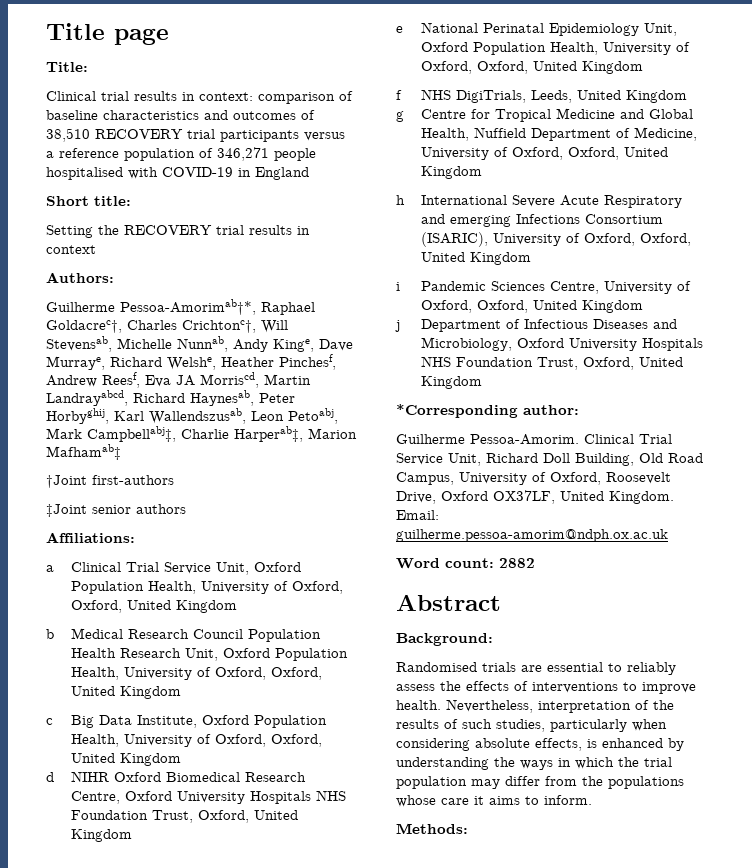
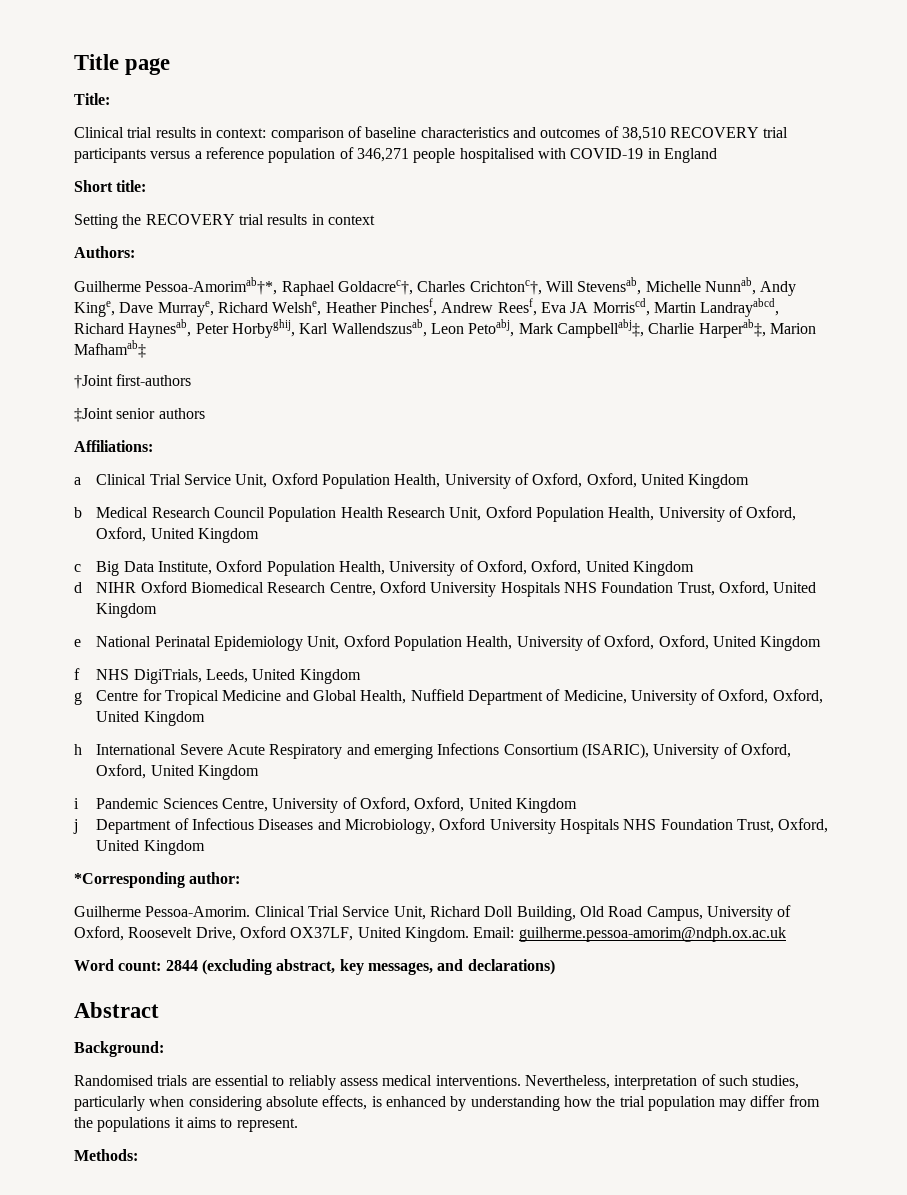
- Word count: 2882
+ Word count: 2844 (excluding abstract, key messages, and declarations)
- Randomised trials are essential to reliably assess the effects of interventions to improve health. Nevertheless, interpretation of the results of such studies, particularly when considering absolute effects, is enhanced by understanding the ways in which the trial population may differ from the populations whose care it aims to inform.
+ Randomised trials are essential to reliably assess medical interventions. Nevertheless, interpretation of such studies, particularly when considering absolute effects, is enhanced by understanding how the trial population may differ from the populations it aims to represent.

